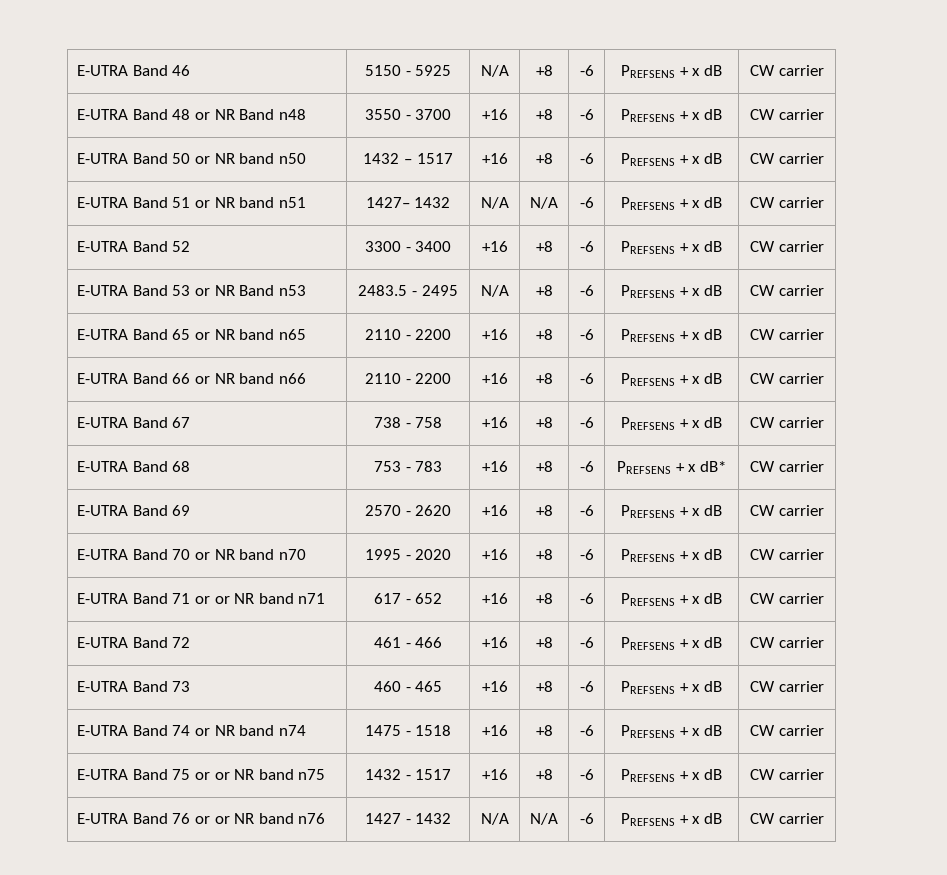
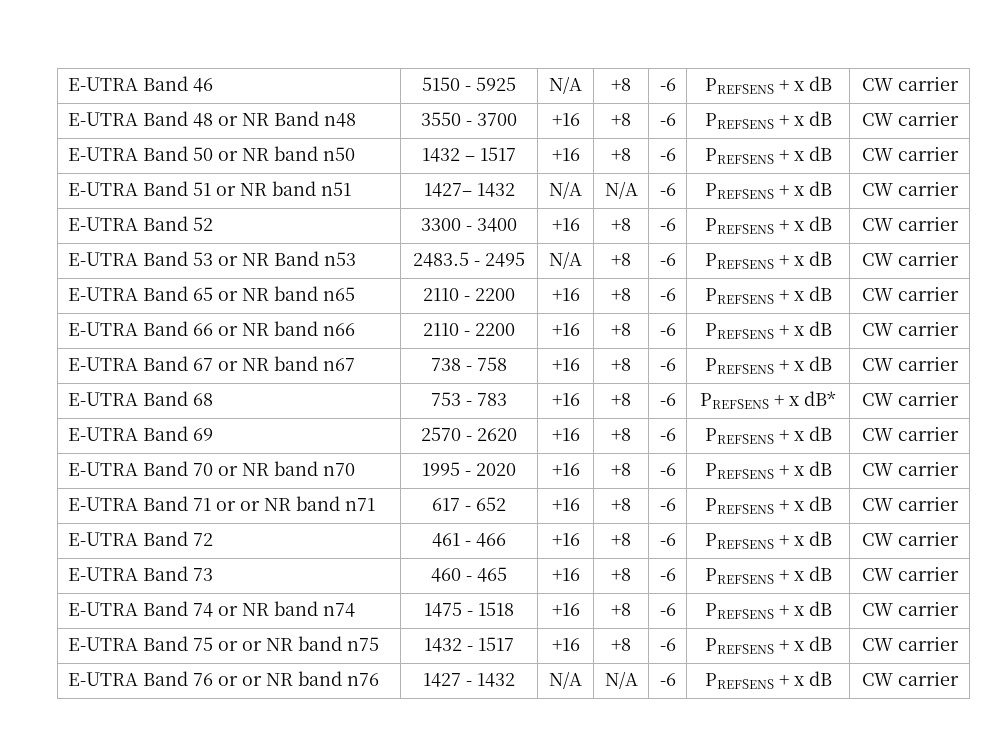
- E-UTRA Band 67 | 738 - 758 | +16 | +8 | -6 | PREFSENS + x dB | CW carrier
+ E-UTRA Band 67 or NR band n67 | 738 - 758 | +16 | +8 | -6 | PREFSENS + x dB | CW carrier

